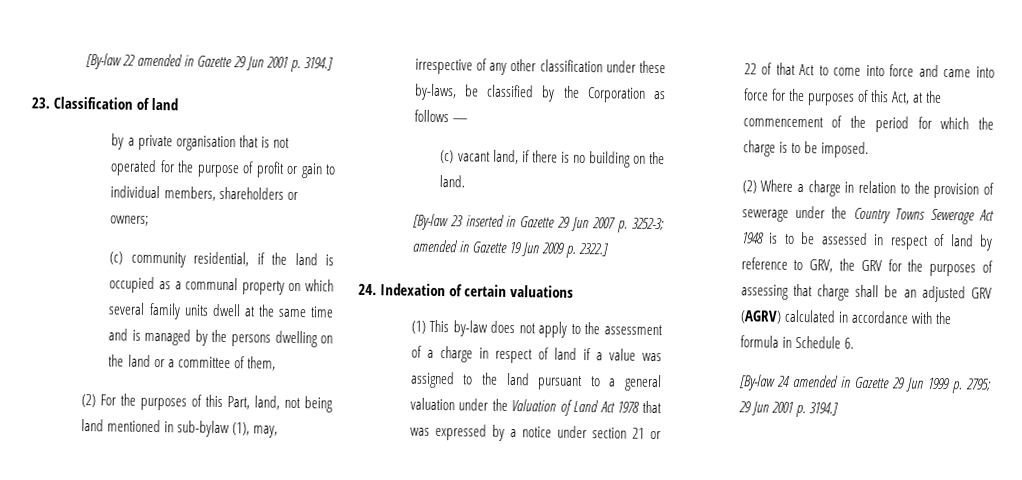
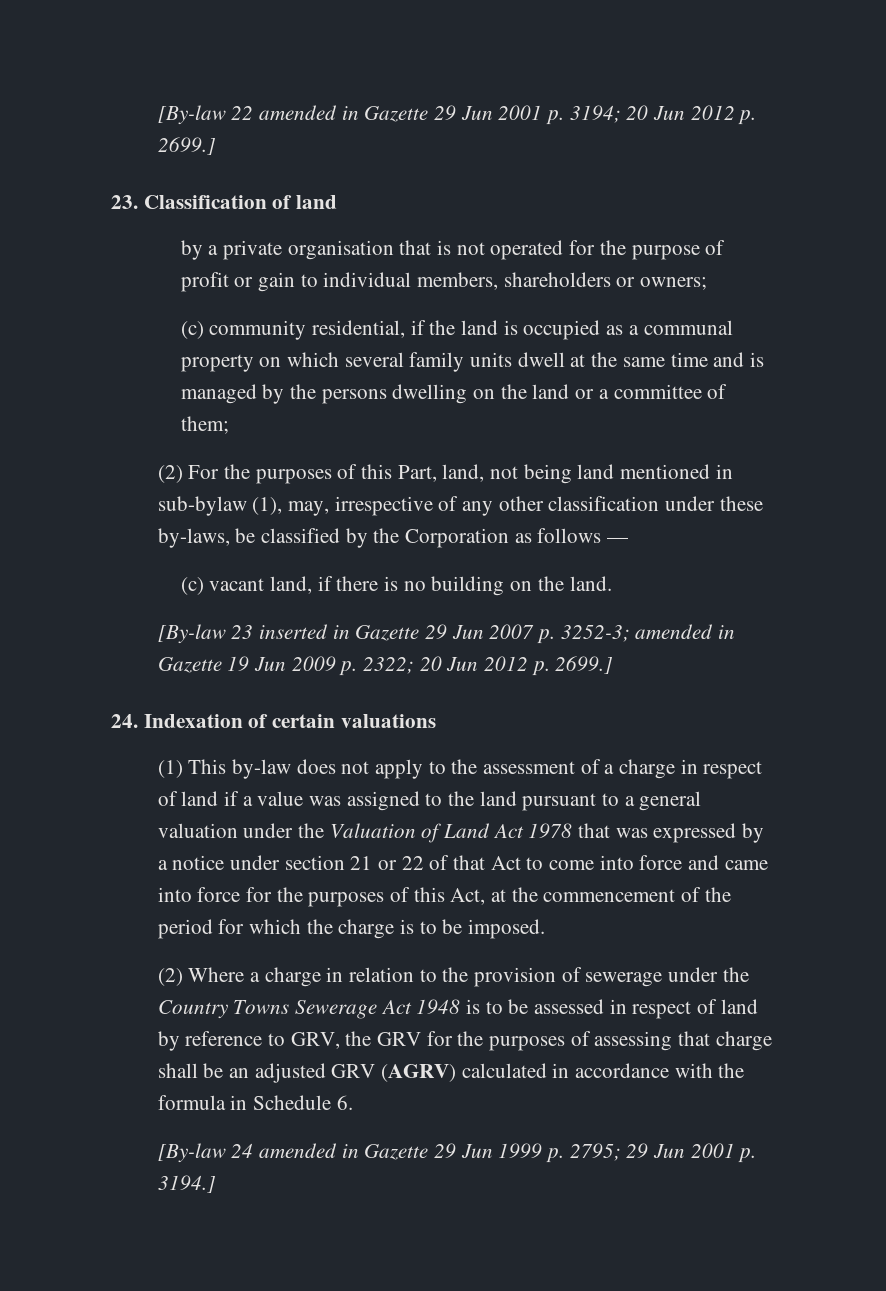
- [By-law 22 amended in Gazette 29 Jun 2001 p. 3194.]
+ [By-law 22 amended in Gazette 29 Jun 2001 p. 3194; 20 Jun 2012 p. 2699.]
- (c) community residential, if the land is occupied as a communal property on which several family units dwell at the same time and is managed by the persons dwelling on the land or a committee of them,
+ (c) community residential, if the land is occupied as a communal property on which several family units dwell at the same time and is managed by the persons dwelling on the land or a committee of them;
- [By-law 23 inserted in Gazette 29 Jun 2007 p. 3252-3; amended in Gazette 19 Jun 2009 p. 2322.]
+ [By-law 23 inserted in Gazette 29 Jun 2007 p. 3252-3; amended in Gazette 19 Jun 2009 p. 2322; 20 Jun 2012 p. 2699.]

